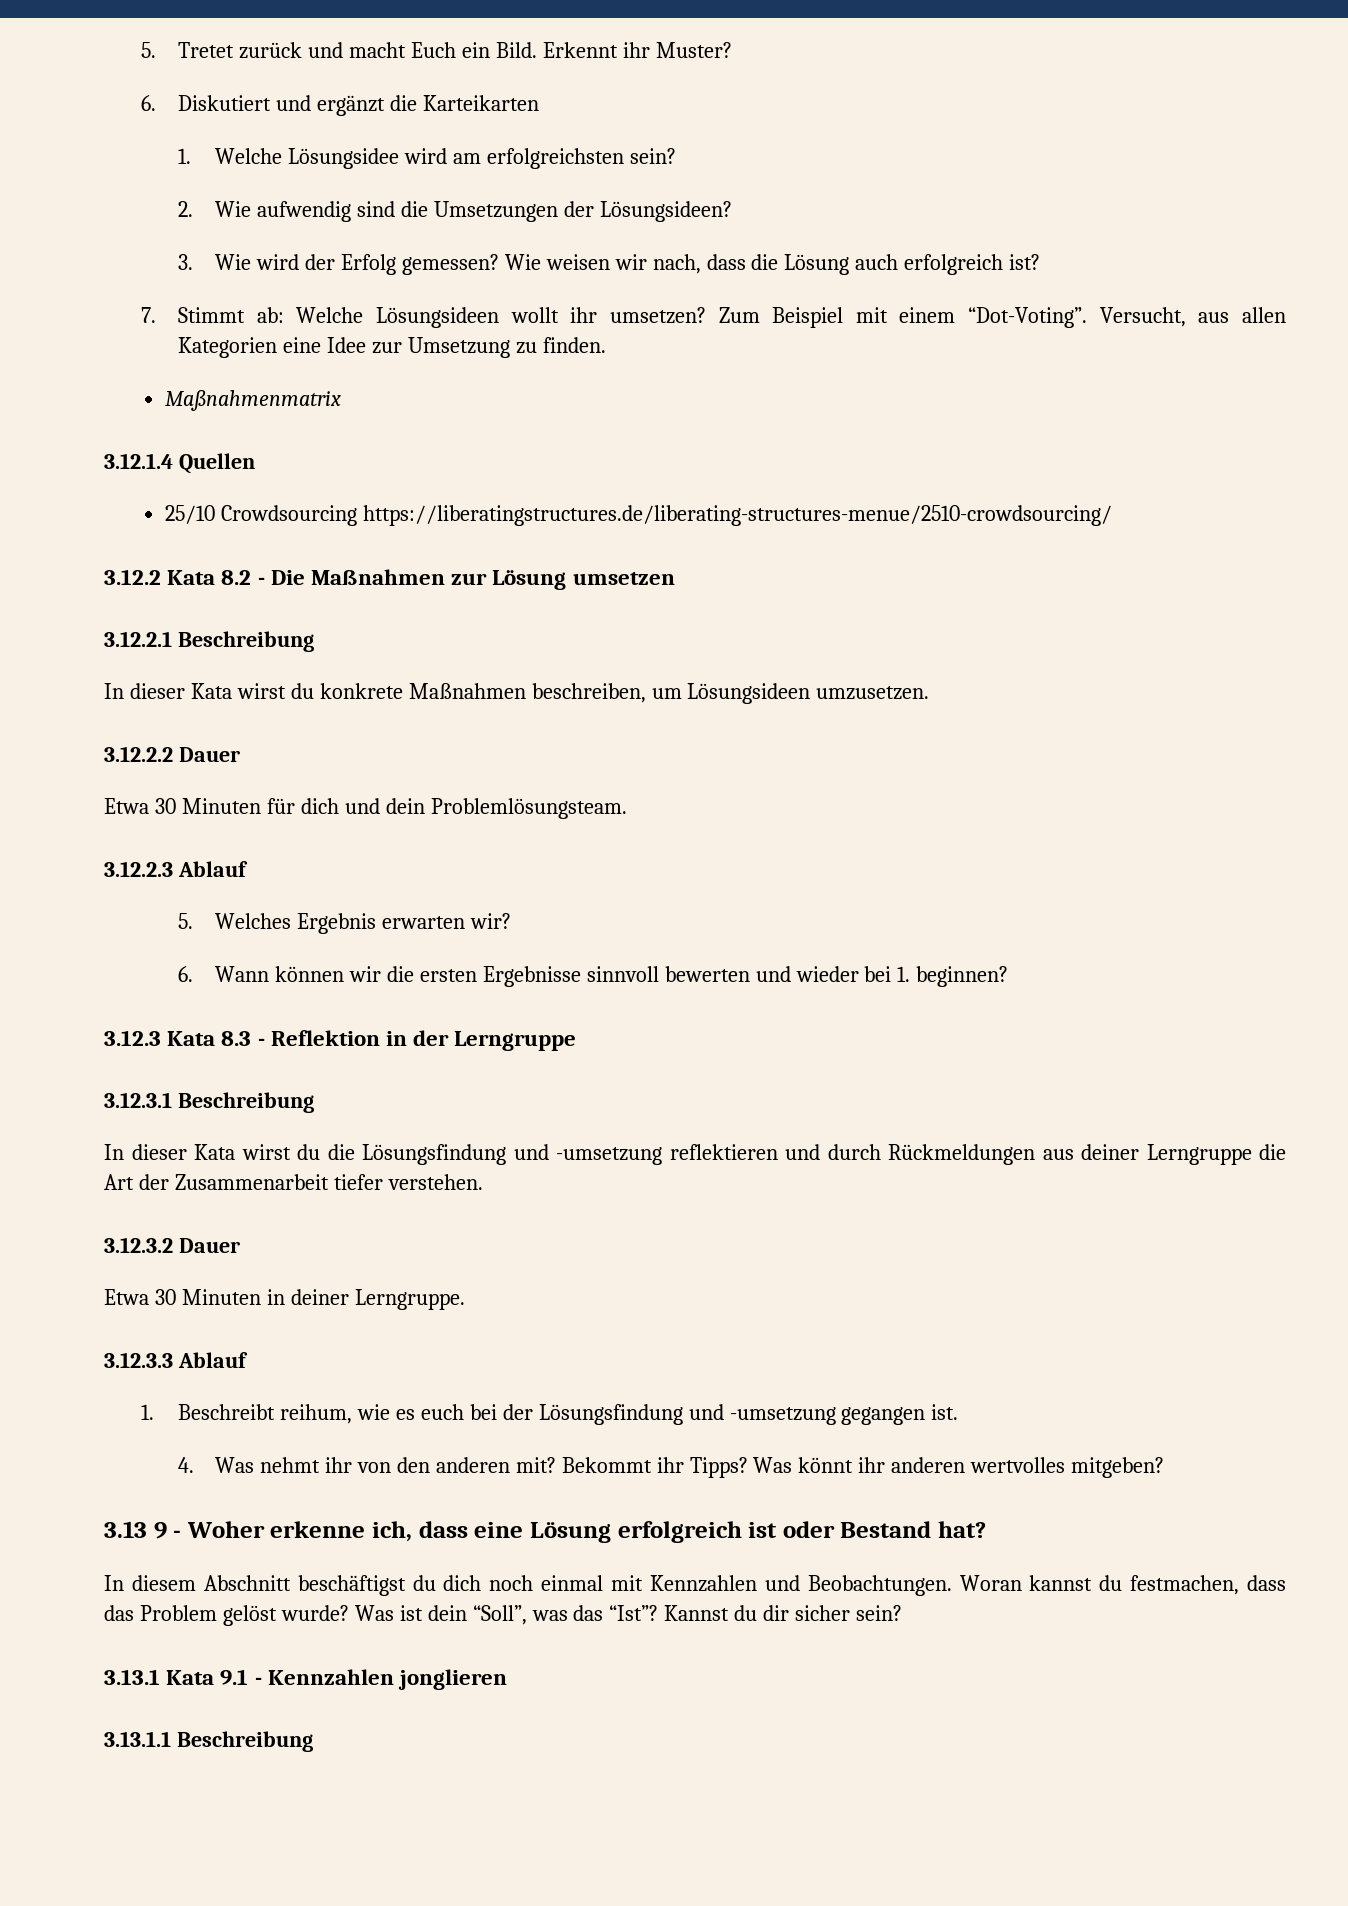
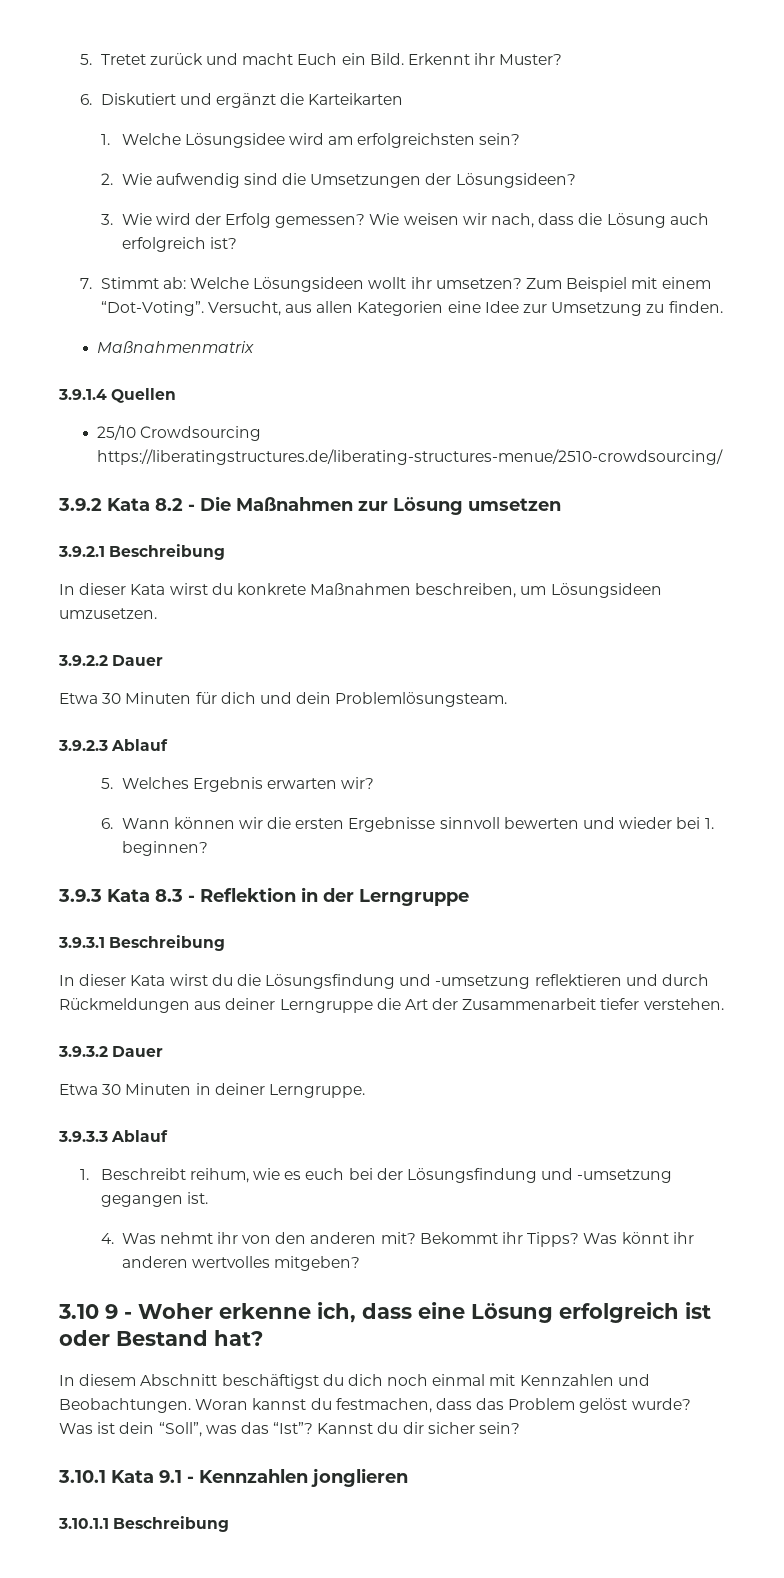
- 3.12.1.4 Quellen
+ 3.9.1.4 Quellen
- 3.12.2 Kata 8.2 - Die Maßnahmen zur Lösung umsetzen
+ 3.9.2 Kata 8.2 - Die Maßnahmen zur Lösung umsetzen
- 3.12.2.1 Beschreibung
+ 3.9.2.1 Beschreibung
- 3.12.2.2 Dauer
+ 3.9.2.2 Dauer
- 3.12.2.3 Ablauf
+ 3.9.2.3 Ablauf
- 3.12.3 Kata 8.3 - Reflektion in der Lerngruppe
+ 3.9.3 Kata 8.3 - Reflektion in der Lerngruppe
- 3.12.3.1 Beschreibung
+ 3.9.3.1 Beschreibung
- 3.12.3.2 Dauer
+ 3.9.3.2 Dauer
- 3.12.3.3 Ablauf
+ 3.9.3.3 Ablauf
- 3.13 9 - Woher erkenne ich, dass eine Lösung erfolgreich ist oder Bestand hat?
+ 3.10 9 - Woher erkenne ich, dass eine Lösung erfolgreich ist oder Bestand hat?
- 3.13.1 Kata 9.1 - Kennzahlen jonglieren
+ 3.10.1 Kata 9.1 - Kennzahlen jonglieren
- 3.13.1.1 Beschreibung
+ 3.10.1.1 Beschreibung

